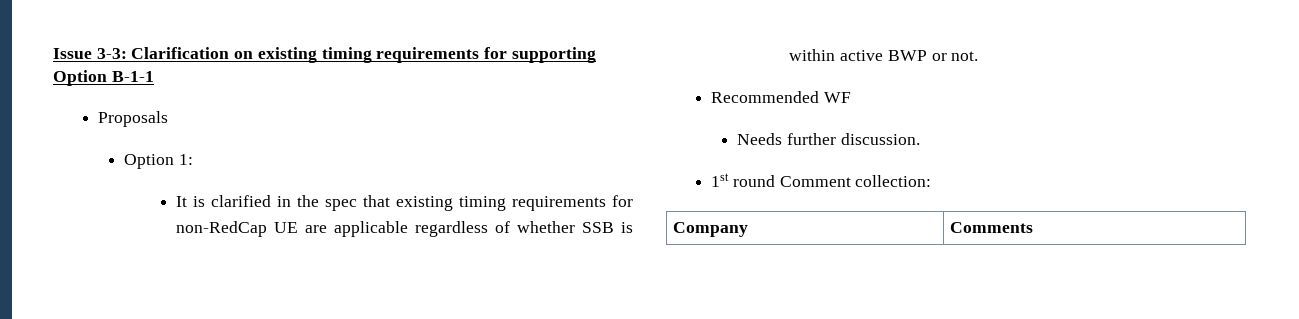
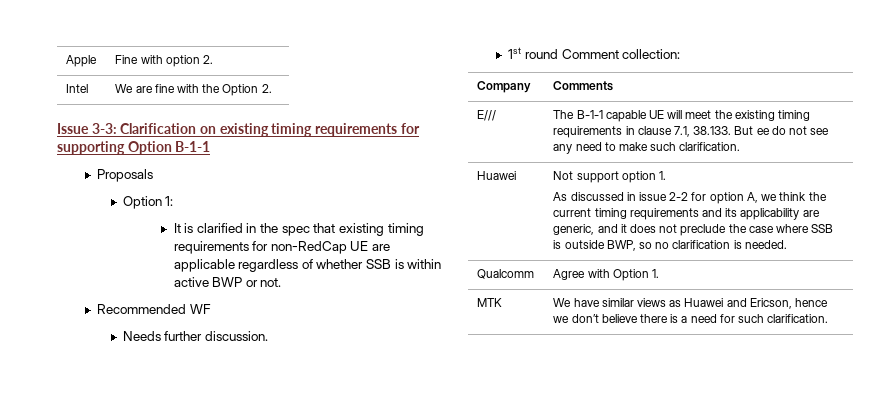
+ Apple | Fine with option 2.
+ Intel | We are fine with the Option 2.
+ E/// | The B-1-1 capable UE will meet the existing timing requirements in clause 7.1, 38.133. But ee do not see any need to make such clarification.
+ Huawei | Not support option 1.
+ As discussed in issue 2-2 for option A, we think the current timing requirements and its applicability are generic, and it does not preclude the case where SSB is outside BWP, so no clarification is needed.
+ Qualcomm | Agree with Option 1.
+ MTK | We have similar views as Huawei and Ericson, hence we don’t believe there is a need for such clarification.

